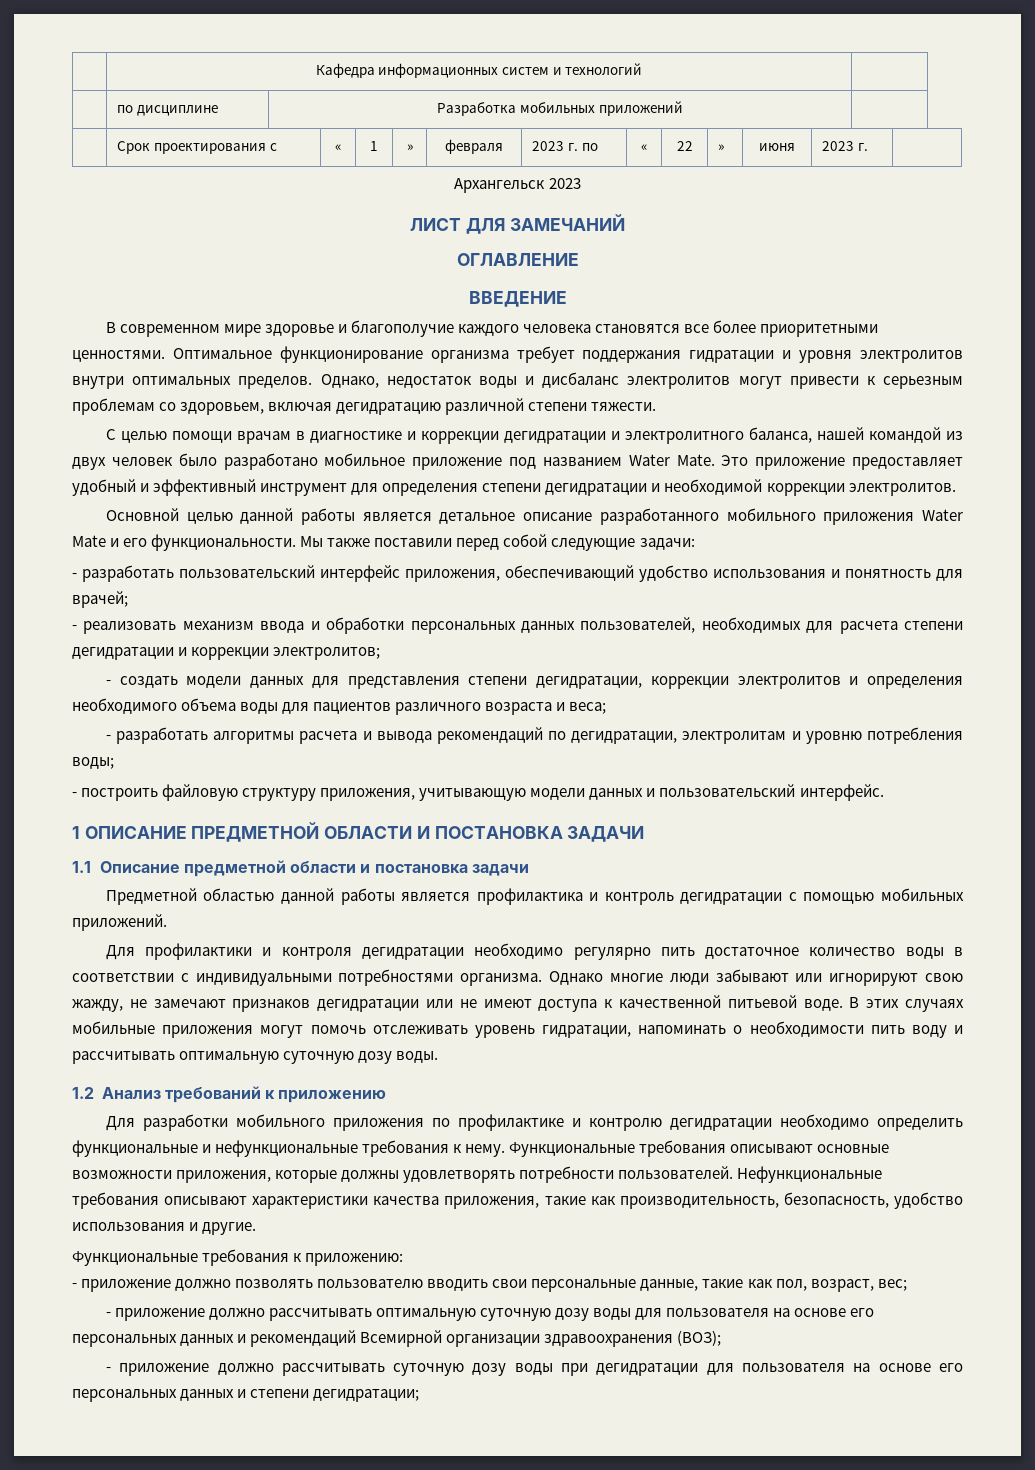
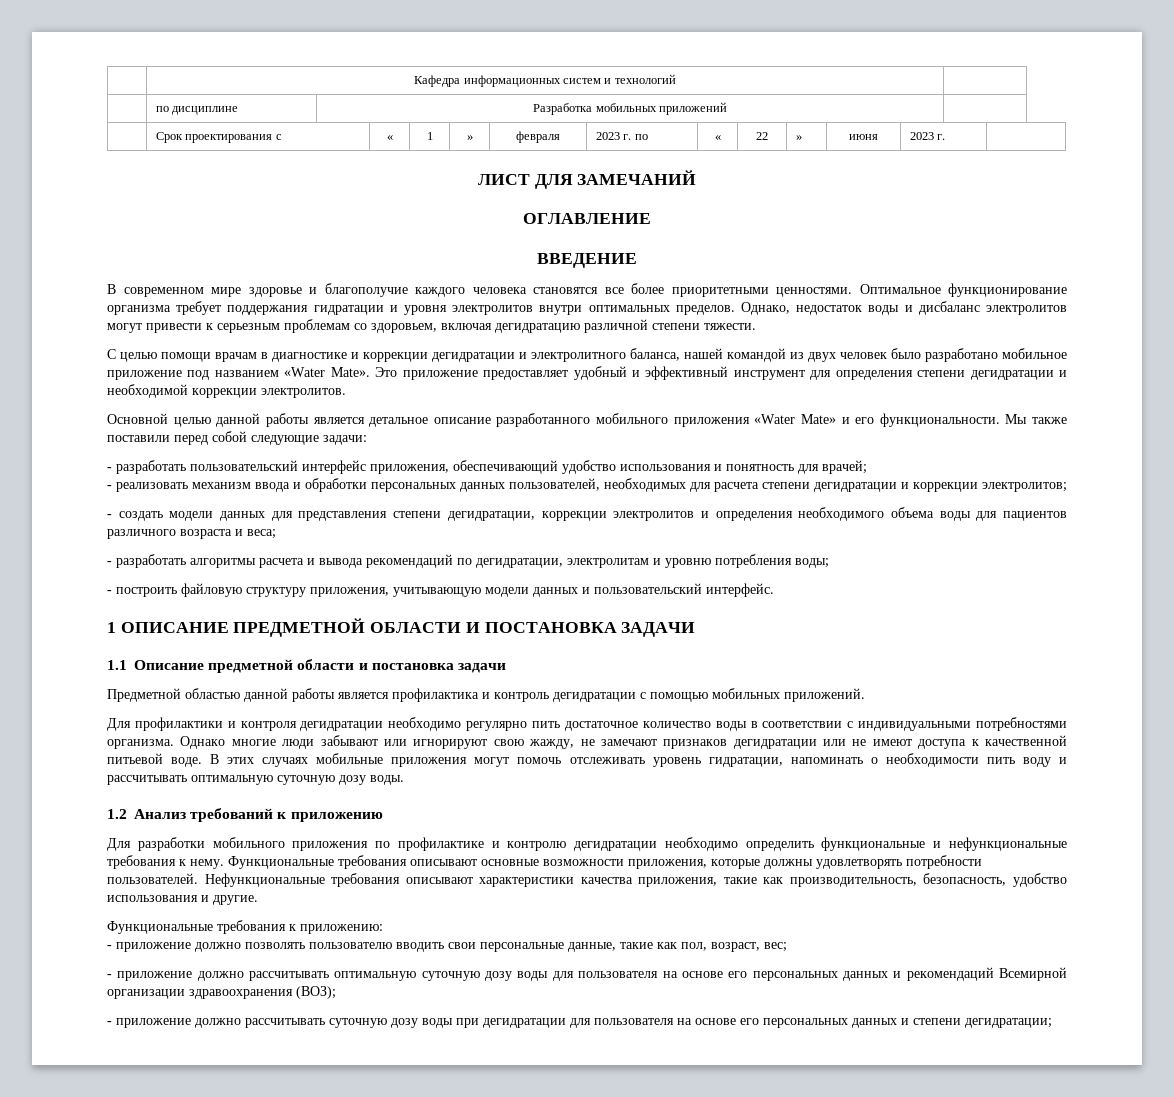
- Архангельск 2023
- С целью помощи врачам в диагностике и коррекции дегидратации и электролитного баланса, нашей командой из двух человек было разработано мобильное приложение под названием Water Mate.
+ С целью помощи врачам в диагностике и коррекции дегидратации и электролитного баланса, нашей командой из двух человек было разработано мобильное приложение под названием «Water Mate».
- Основной целью данной работы является детальное описание разработанного мобильного приложения Water Mate и его функциональности.
+ Основной целью данной работы является детальное описание разработанного мобильного приложения «Water Mate» и его функциональности.

